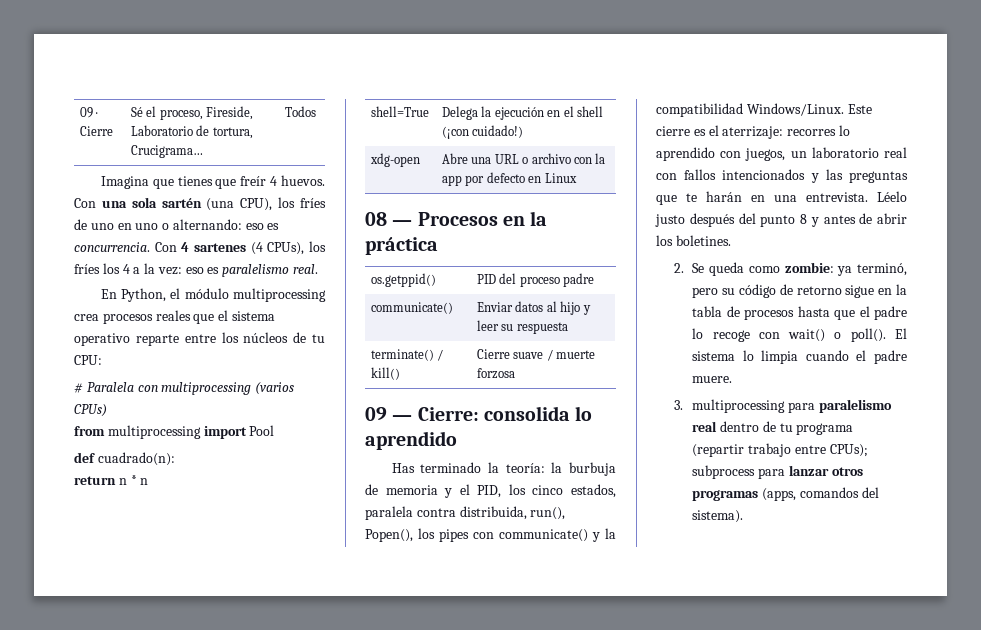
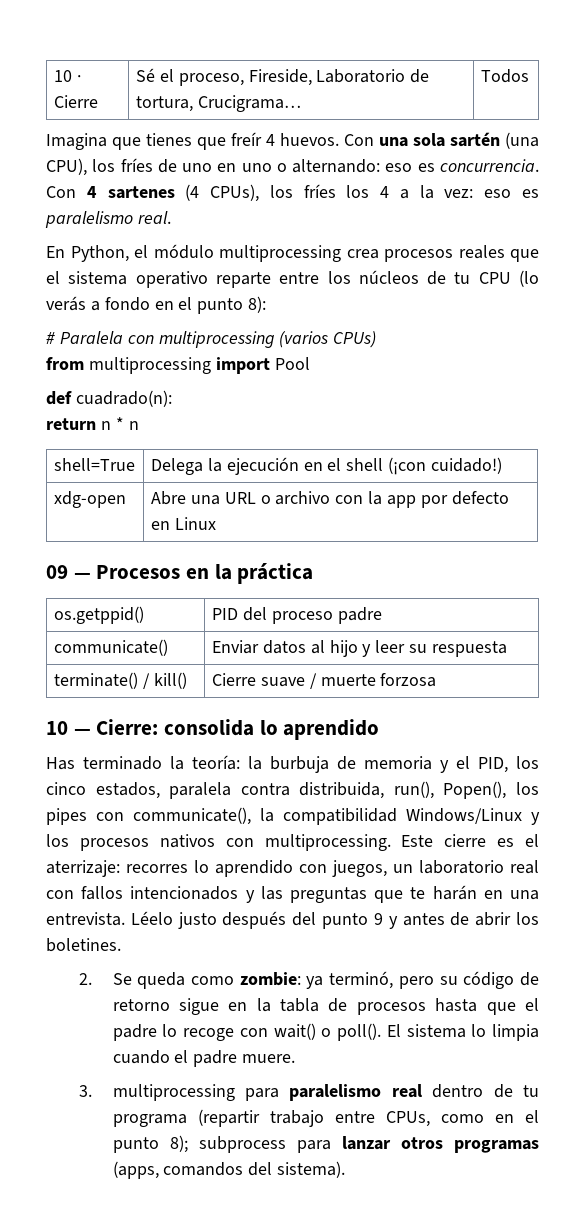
- 09 · Cierre | Sé el proceso, Fireside, Laboratorio de tortura, Crucigrama… | Todos
+ 10 · Cierre | Sé el proceso, Fireside, Laboratorio de tortura, Crucigrama… | Todos
- En Python, el módulo multiprocessing crea procesos reales que el sistema operativo reparte entre los núcleos de tu CPU:
+ En Python, el módulo multiprocessing crea procesos reales que el sistema operativo reparte entre los núcleos de tu CPU (lo verás a fondo en el punto 8):
- 08 — Procesos en la práctica
+ 09 — Procesos en la práctica
- 09 — Cierre: consolida lo aprendido
+ 10 — Cierre: consolida lo aprendido
- Has terminado la teoría: la burbuja de memoria y el PID, los cinco estados, paralela contra distribuida, run(), Popen(), los pipes con communicate() y la compatibilidad Windows/Linux.
+ Has terminado la teoría: la burbuja de memoria y el PID, los cinco estados, paralela contra distribuida, run(), Popen(), los pipes con communicate(), la compatibilidad Windows/Linux y los procesos nativos con multiprocessing.
- Léelo justo después del punto 8 y antes de abrir los boletines.
+ Léelo justo después del punto 9 y antes de abrir los boletines.
- 3. multiprocessing para paralelismo real dentro de tu programa (repartir trabajo entre CPUs); subprocess para lanzar otros programas (apps, comandos del sistema).
+ 3. multiprocessing para paralelismo real dentro de tu programa (repartir trabajo entre CPUs, como en el punto 8); subprocess para lanzar otros programas (apps, comandos del sistema).

